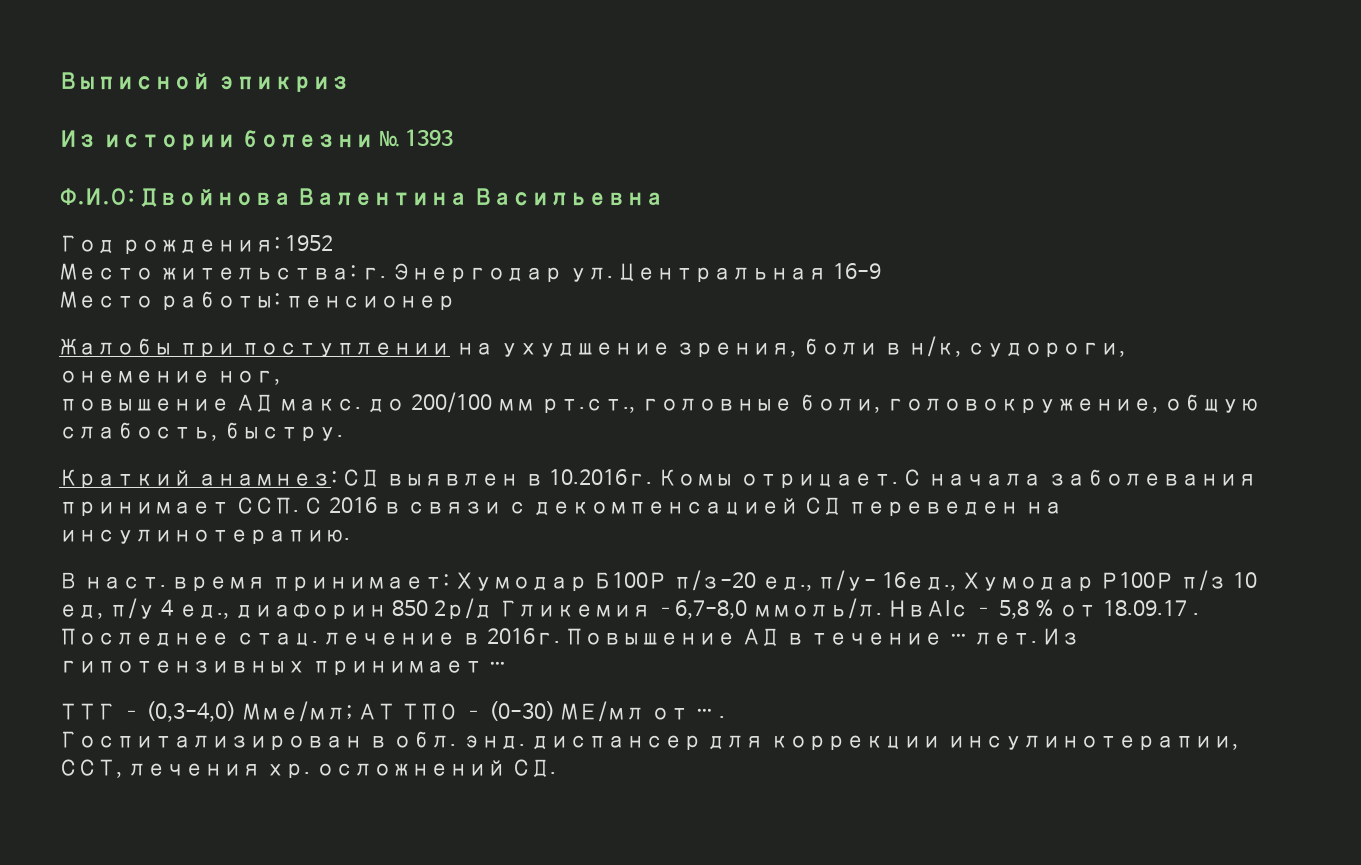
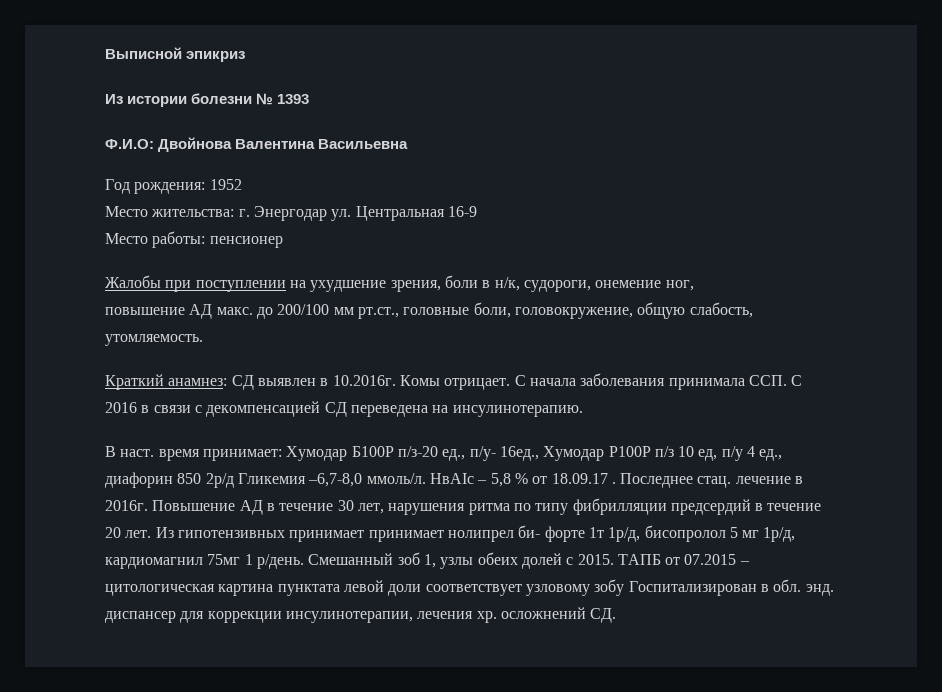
- повышение АД макс. до 200/100 мм рт.ст., головные боли, головокружение, общую слабость, быстру.
+ повышение АД макс. до 200/100 мм рт.ст., головные боли, головокружение, общую слабость, утомляемость.
- С начала заболевания принимает ССП. С 2016 в связи с декомпенсацией СД переведен на инсулинотерапию.
+ С начала заболевания принимала ССП. С 2016 в связи с декомпенсацией СД переведена на инсулинотерапию.
- Повышение АД в течение … лет. Из гипотензивных принимает …
- ТТГ – (0,3-4,0) Мме/мл; АТ ТПО – (0-30) МЕ/мл от … .
- Госпитализирован в обл. энд. диспансер для коррекции инсулинотерапии, ССТ, лечения хр. осложнений СД.
+ Повышение АД в течение 30 лет, нарушения ритма по типу фибрилляции предсердий в течение 20 лет. Из гипотензивных принимает принимает нолипрел би- форте 1т 1р/д, бисопролол 5 мг 1р/д, кардиомагнил 75мг 1 р/день. Смешанный зоб 1, узлы обеих долей с 2015. ТАПБ от 07.2015 – цитологическая картина пунктата левой доли соответствует узловому зобу Госпитализирован в обл. энд. диспансер для коррекции инсулинотерапии, лечения хр. осложнений СД.

